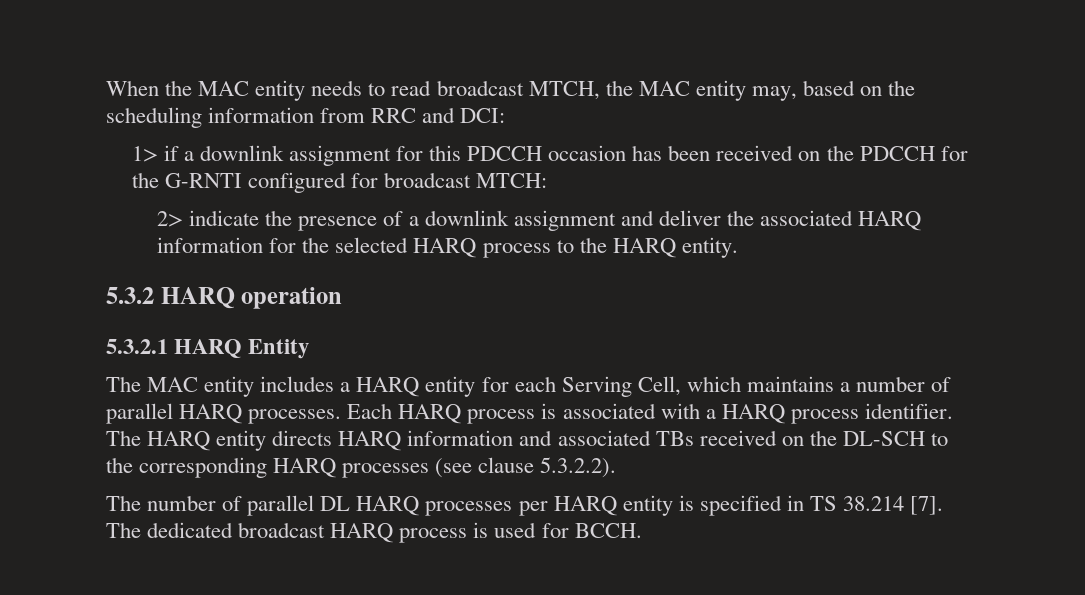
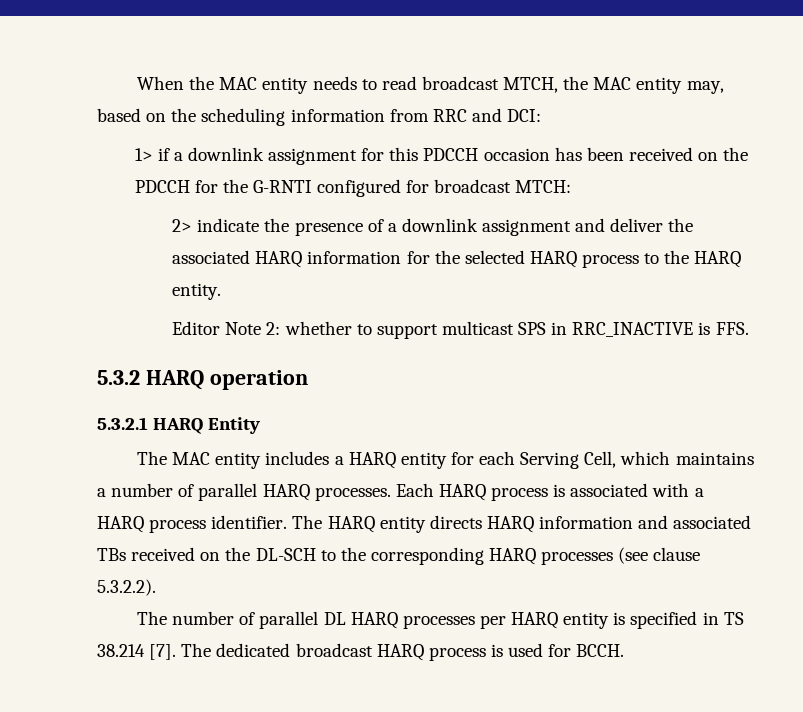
+ Editor Note 2: whether to support multicast SPS in RRC_INACTIVE is FFS.

